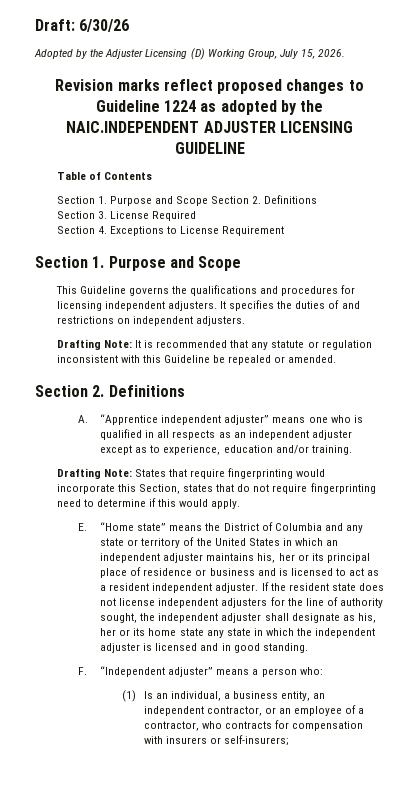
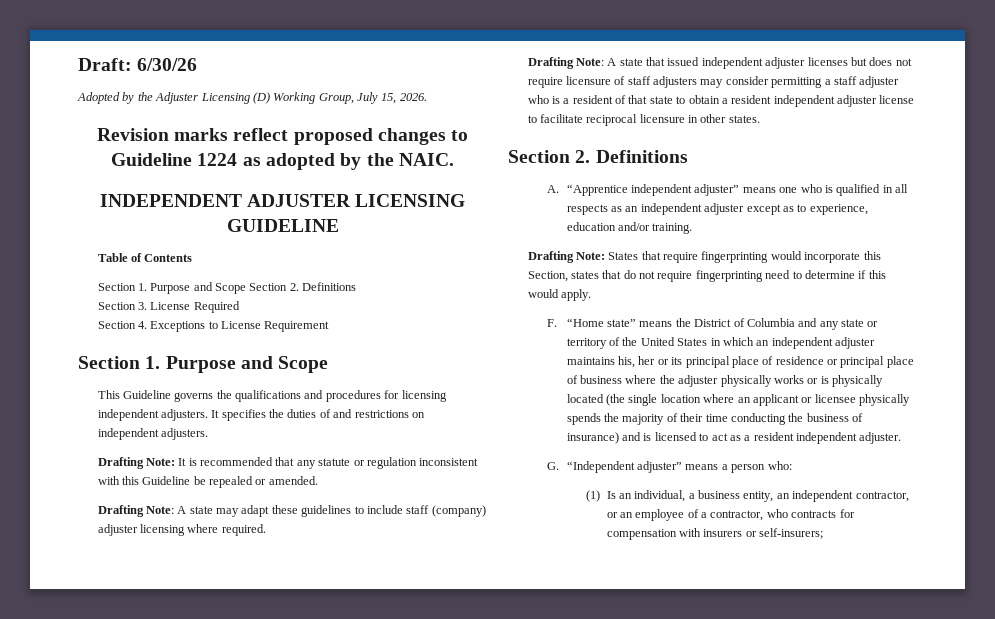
- Revision marks reflect proposed changes to Guideline 1224 as adopted by the NAIC.INDEPENDENT ADJUSTER LICENSING GUIDELINE
+ Revision marks reflect proposed changes to Guideline 1224 as adopted by the NAIC.
+ INDEPENDENT ADJUSTER LICENSING GUIDELINE
+ Drafting Note: A state may adapt these guidelines to include staff (company) adjuster licensing where required.
+ Drafting Note: A state that issued independent adjuster licenses but does not require licensure of staff adjusters may consider permitting a staff adjuster who is a resident of that state to obtain a resident independent adjuster license to facilitate reciprocal licensure in other states.
- E. “Home state” means the District of Columbia and any state or territory of the United States in which an independent adjuster maintains his, her or its principal place of residence or business and is licensed to act as a resident independent adjuster. If the resident state does not license independent adjusters for the line of authority sought, the independent adjuster shall designate as his, her or its home state any state in which the independent adjuster is licensed and in good standing.
- F. “Independent adjuster” means a person who:
+ F. “Home state” means the District of Columbia and any state or territory of the United States in which an independent adjuster maintains his, her or its principal place of residence or principal place of business where the adjuster physically works or is physically located (the single location where an applicant or licensee physically spends the majority of their time conducting the business of insurance) and is licensed to act as a resident independent adjuster.
+ G. “Independent adjuster” means a person who:

